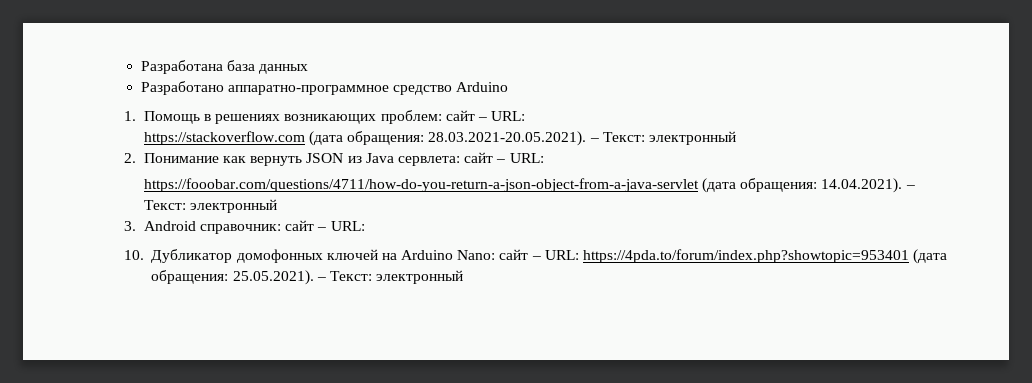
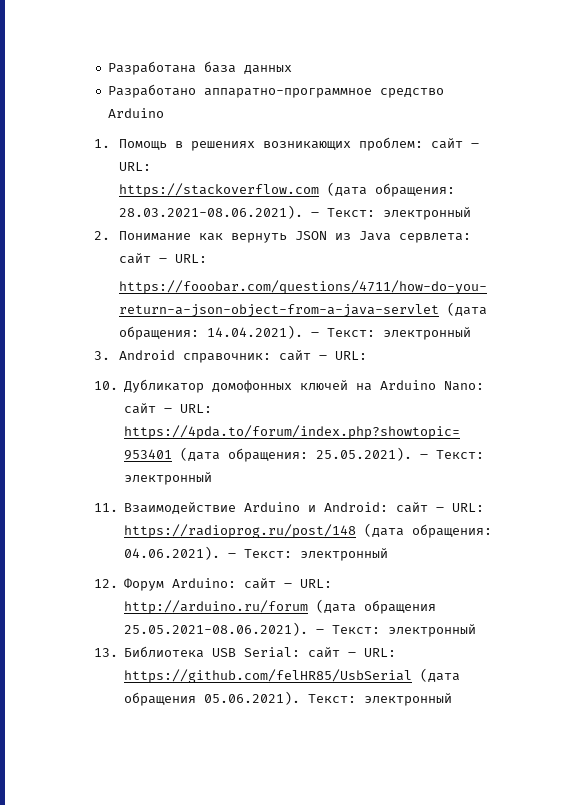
- https://stackoverflow.com (дата обращения: 28.03.2021-20.05.2021). – Текст: электронный
+ https://stackoverflow.com (дата обращения: 28.03.2021-08.06.2021). – Текст: электронный
+ 11. Взаимодействие Arduino и Android: сайт – URL: https://radioprog.ru/post/148 (дата обращения: 04.06.2021). – Текст: электронный
+ 12. Форум Arduino: сайт – URL: http://arduino.ru/forum (дата обращения 25.05.2021-08.06.2021). – Текст: электронный
+ 13. Библиотека USB Serial: сайт – URL: https://github.com/felHR85/UsbSerial (дата обращения 05.06.2021). Текст: электронный

